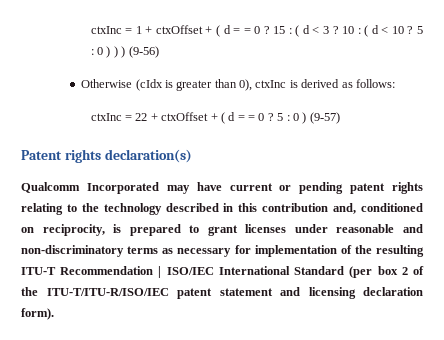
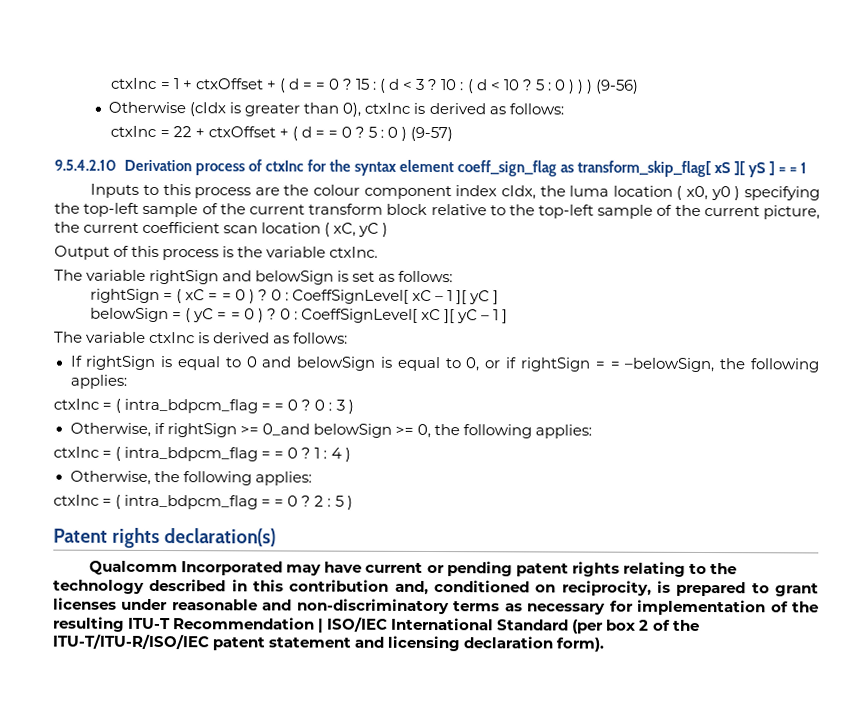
+ 9.5.4.2.10 Derivation process of ctxInc for the syntax element coeff_sign_flag as transform_skip_flag[ xS ][ yS ] = = 1
+ Inputs to this process are the colour component index cIdx, the luma location ( x0, y0 ) specifying the top-left sample of the current transform block relative to the top-left sample of the current picture, the current coefficient scan location ( xC, yC )
+ Output of this process is the variable ctxInc.
+ The variable rightSign and belowSign is set as follows:
+ rightSign = ( xC = = 0 ) ? 0 : CoeffSignLevel[ xC – 1 ][ yC ]
+ belowSign = ( yC = = 0 ) ? 0 : CoeffSignLevel[ xC ][ yC – 1 ]
+ The variable ctxInc is derived as follows:
+ If rightSign is equal to 0 and belowSign is equal to 0, or if rightSign = = –belowSign, the following applies:
+ ctxInc = ( intra_bdpcm_flag = = 0 ? 0 : 3 )
+ Otherwise, if rightSign >= 0_and belowSign >= 0, the following applies:
+ ctxInc = ( intra_bdpcm_flag = = 0 ? 1 : 4 )
+ Otherwise, the following applies:
+ ctxInc = ( intra_bdpcm_flag = = 0 ? 2 : 5 )

